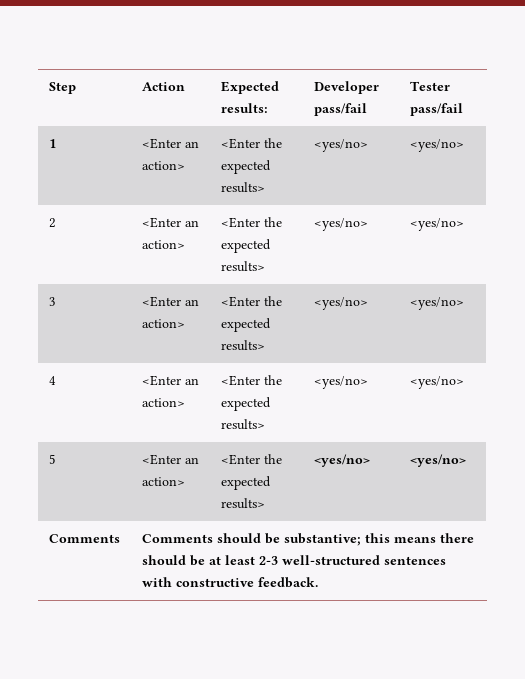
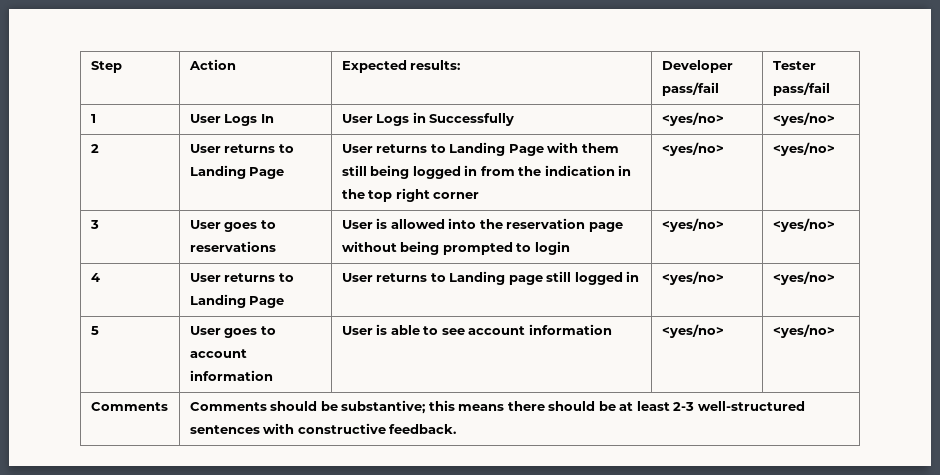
- 1 | <Enter an action> | <Enter the expected results> | <yes/no> | <yes/no>
- 2 | <Enter an action> | <Enter the expected results> | <yes/no> | <yes/no>
- 3 | <Enter an action> | <Enter the expected results> | <yes/no> | <yes/no>
- 4 | <Enter an action> | <Enter the expected results> | <yes/no> | <yes/no>
- 5 | <Enter an action> | <Enter the expected results> | <yes/no> | <yes/no>
+ 1 | User Logs In | User Logs in Successfully | <yes/no> | <yes/no>
+ 2 | User returns to Landing Page | User returns to Landing Page with them still being logged in from the indication in the top right corner | <yes/no> | <yes/no>
+ 3 | User goes to reservations | User is allowed into the reservation page without being prompted to login | <yes/no> | <yes/no>
+ 4 | User returns to Landing Page | User returns to Landing page still logged in | <yes/no> | <yes/no>
+ 5 | User goes to account information | User is able to see account information | <yes/no> | <yes/no>

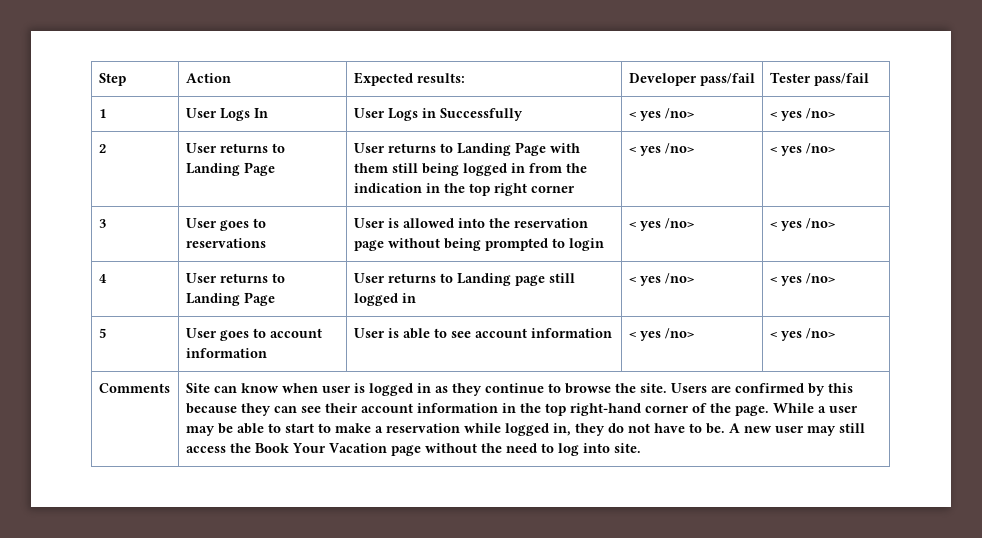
- 1 | User Logs In | User Logs in Successfully | <yes/no> | <yes/no>
+ 1 | User Logs In | User Logs in Successfully | < yes /no> | < yes /no>
- 2 | User returns to Landing Page | User returns to Landing Page with them still being logged in from the indication in the top right corner | <yes/no> | <yes/no>
+ 2 | User returns to Landing Page | User returns to Landing Page with them still being logged in from the indication in the top right corner | < yes /no> | < yes /no>
- 3 | User goes to reservations | User is allowed into the reservation page without being prompted to login | <yes/no> | <yes/no>
+ 3 | User goes to reservations | User is allowed into the reservation page without being prompted to login | < yes /no> | < yes /no>
- 4 | User returns to Landing Page | User returns to Landing page still logged in | <yes/no> | <yes/no>
+ 4 | User returns to Landing Page | User returns to Landing page still logged in | < yes /no> | < yes /no>
- 5 | User goes to account information | User is able to see account information | <yes/no> | <yes/no>
- Comments | Comments should be substantive; this means there should be at least 2-3 well-structured sentences with constructive feedback.
+ 5 | User goes to account information | User is able to see account information | < yes /no> | < yes /no>
+ Comments | Site can know when user is logged in as they continue to browse the site. Users are confirmed by this because they can see their account information in the top right-hand corner of the page. While a user may be able to start to make a reservation while logged in, they do not have to be. A new user may still access the Book Your Vacation page without the need to log into site.

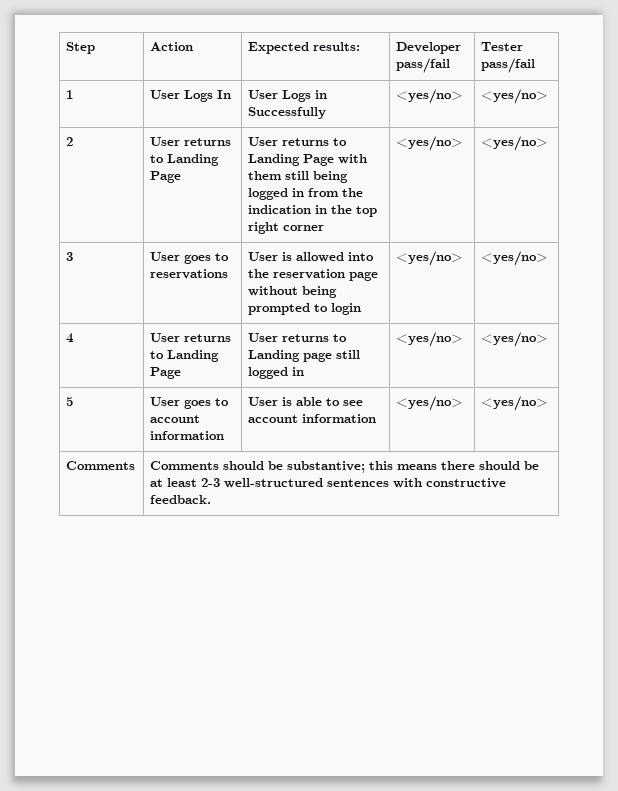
- 1 | User Logs In | User Logs in Successfully | < yes /no> | < yes /no>
+ 1 | User Logs In | User Logs in Successfully | <yes/no> | <yes/no>
- 2 | User returns to Landing Page | User returns to Landing Page with them still being logged in from the indication in the top right corner | < yes /no> | < yes /no>
+ 2 | User returns to Landing Page | User returns to Landing Page with them still being logged in from the indication in the top right corner | <yes/no> | <yes/no>
- 3 | User goes to reservations | User is allowed into the reservation page without being prompted to login | < yes /no> | < yes /no>
+ 3 | User goes to reservations | User is allowed into the reservation page without being prompted to login | <yes/no> | <yes/no>
- 4 | User returns to Landing Page | User returns to Landing page still logged in | < yes /no> | < yes /no>
+ 4 | User returns to Landing Page | User returns to Landing page still logged in | <yes/no> | <yes/no>
- 5 | User goes to account information | User is able to see account information | < yes /no> | < yes /no>
- Comments | Site can know when user is logged in as they continue to browse the site. Users are confirmed by this because they can see their account information in the top right-hand corner of the page. While a user may be able to start to make a reservation while logged in, they do not have to be. A new user may still access the Book Your Vacation page without the need to log into site.
+ 5 | User goes to account information | User is able to see account information | <yes/no> | <yes/no>
+ Comments | Comments should be substantive; this means there should be at least 2-3 well-structured sentences with constructive feedback.

